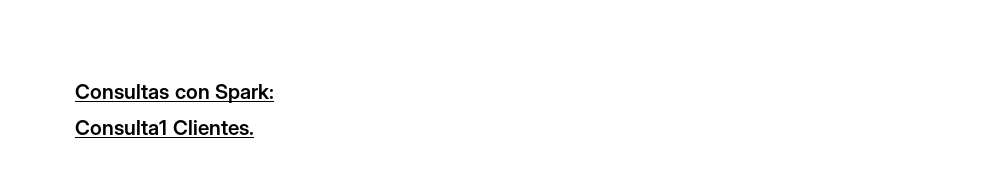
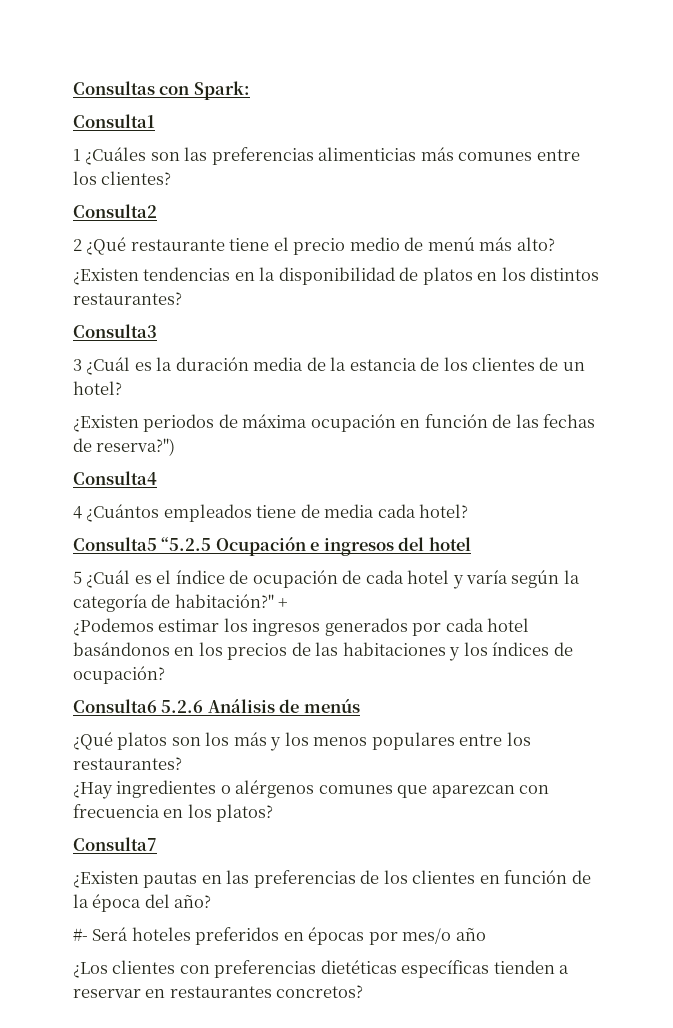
- Consulta1 Clientes.
+ Consulta1
+ 1 ¿Cuáles son las preferencias alimenticias más comunes entre los clientes?
+ Consulta2
+ 2 ¿Qué restaurante tiene el precio medio de menú más alto?
+ ¿Existen tendencias en la disponibilidad de platos en los distintos restaurantes?
+ Consulta3
+ 3 ¿Cuál es la duración media de la estancia de los clientes de un hotel?
+ ¿Existen periodos de máxima ocupación en función de las fechas de reserva?")
+ Consulta4
+ 4 ¿Cuántos empleados tiene de media cada hotel?
+ Consulta5 “5.2.5 Ocupación e ingresos del hotel
+ 5 ¿Cuál es el índice de ocupación de cada hotel y varía según la categoría de habitación?" +
+ ¿Podemos estimar los ingresos generados por cada hotel basándonos en los precios de las habitaciones y los índices de ocupación?
+ Consulta6 5.2.6 Análisis de menús
+ ¿Qué platos son los más y los menos populares entre los restaurantes?
+ ¿Hay ingredientes o alérgenos comunes que aparezcan con frecuencia en los platos?
+ Consulta7
+ ¿Existen pautas en las preferencias de los clientes en función de la época del año?
+ #- Será hoteles preferidos en épocas por mes/o año
+ ¿Los clientes con preferencias dietéticas específicas tienden a reservar en restaurantes concretos?

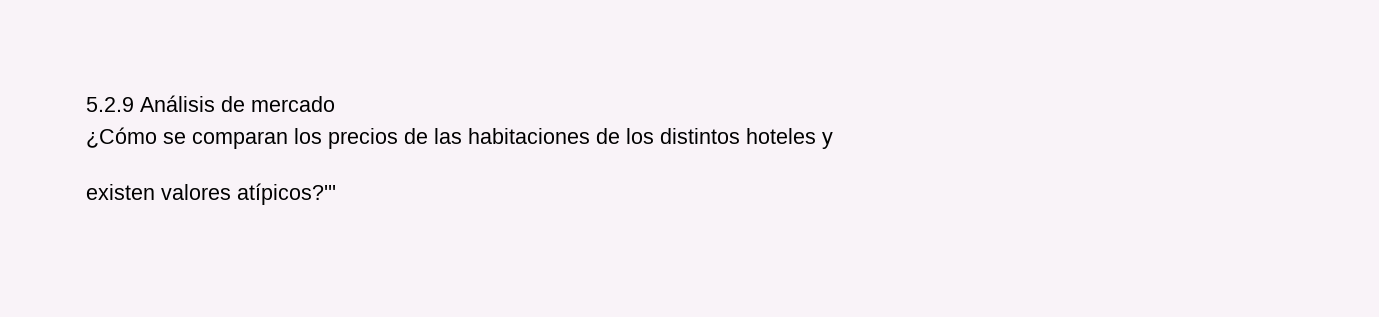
- Consultas con Spark:
- Consulta1
- 1 ¿Cuáles son las preferencias alimenticias más comunes entre los clientes?
- Consulta2
- 2 ¿Qué restaurante tiene el precio medio de menú más alto?
- ¿Existen tendencias en la disponibilidad de platos en los distintos restaurantes?
- Consulta3
- 3 ¿Cuál es la duración media de la estancia de los clientes de un hotel?
- ¿Existen periodos de máxima ocupación en función de las fechas de reserva?")
- Consulta4
- 4 ¿Cuántos empleados tiene de media cada hotel?
- Consulta5 “5.2.5 Ocupación e ingresos del hotel
- 5 ¿Cuál es el índice de ocupación de cada hotel y varía según la categoría de habitación?" +
- ¿Podemos estimar los ingresos generados por cada hotel basándonos en los precios de las habitaciones y los índices de ocupación?
- Consulta6 5.2.6 Análisis de menús
- ¿Qué platos son los más y los menos populares entre los restaurantes?
- ¿Hay ingredientes o alérgenos comunes que aparezcan con frecuencia en los platos?
- Consulta7
- ¿Existen pautas en las preferencias de los clientes en función de la época del año?
- #- Será hoteles preferidos en épocas por mes/o año
- ¿Los clientes con preferencias dietéticas específicas tienden a reservar en restaurantes concretos?
+ 5.2.9 Análisis de mercado
+ ¿Cómo se comparan los precios de las habitaciones de los distintos hoteles y
+ existen valores atípicos?'''

